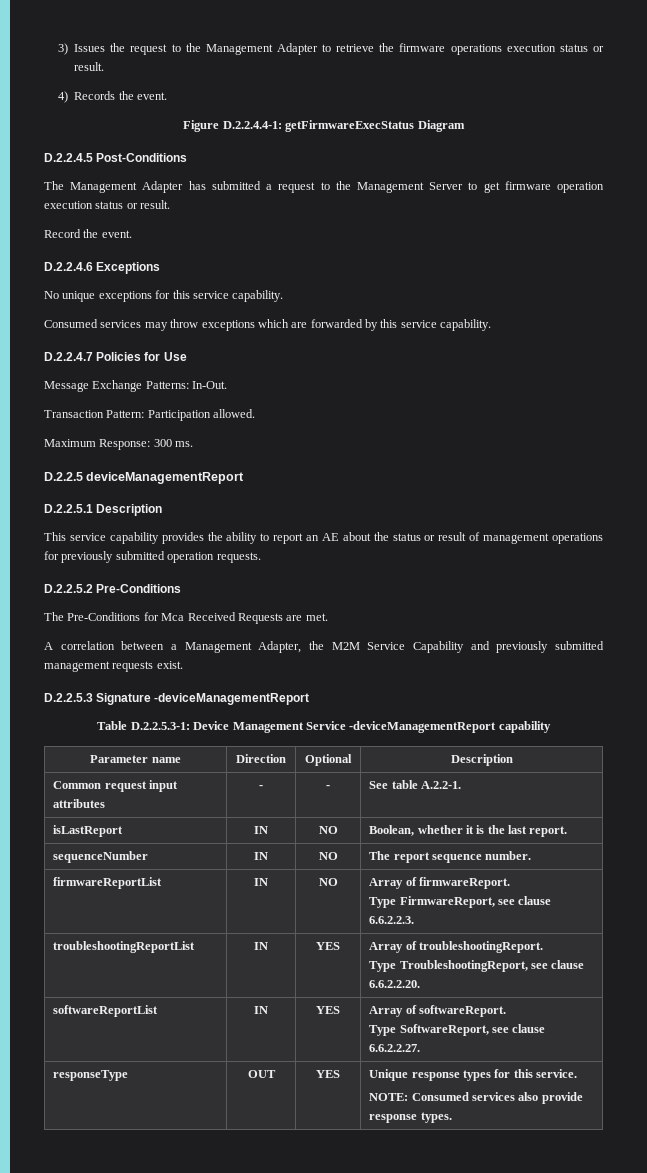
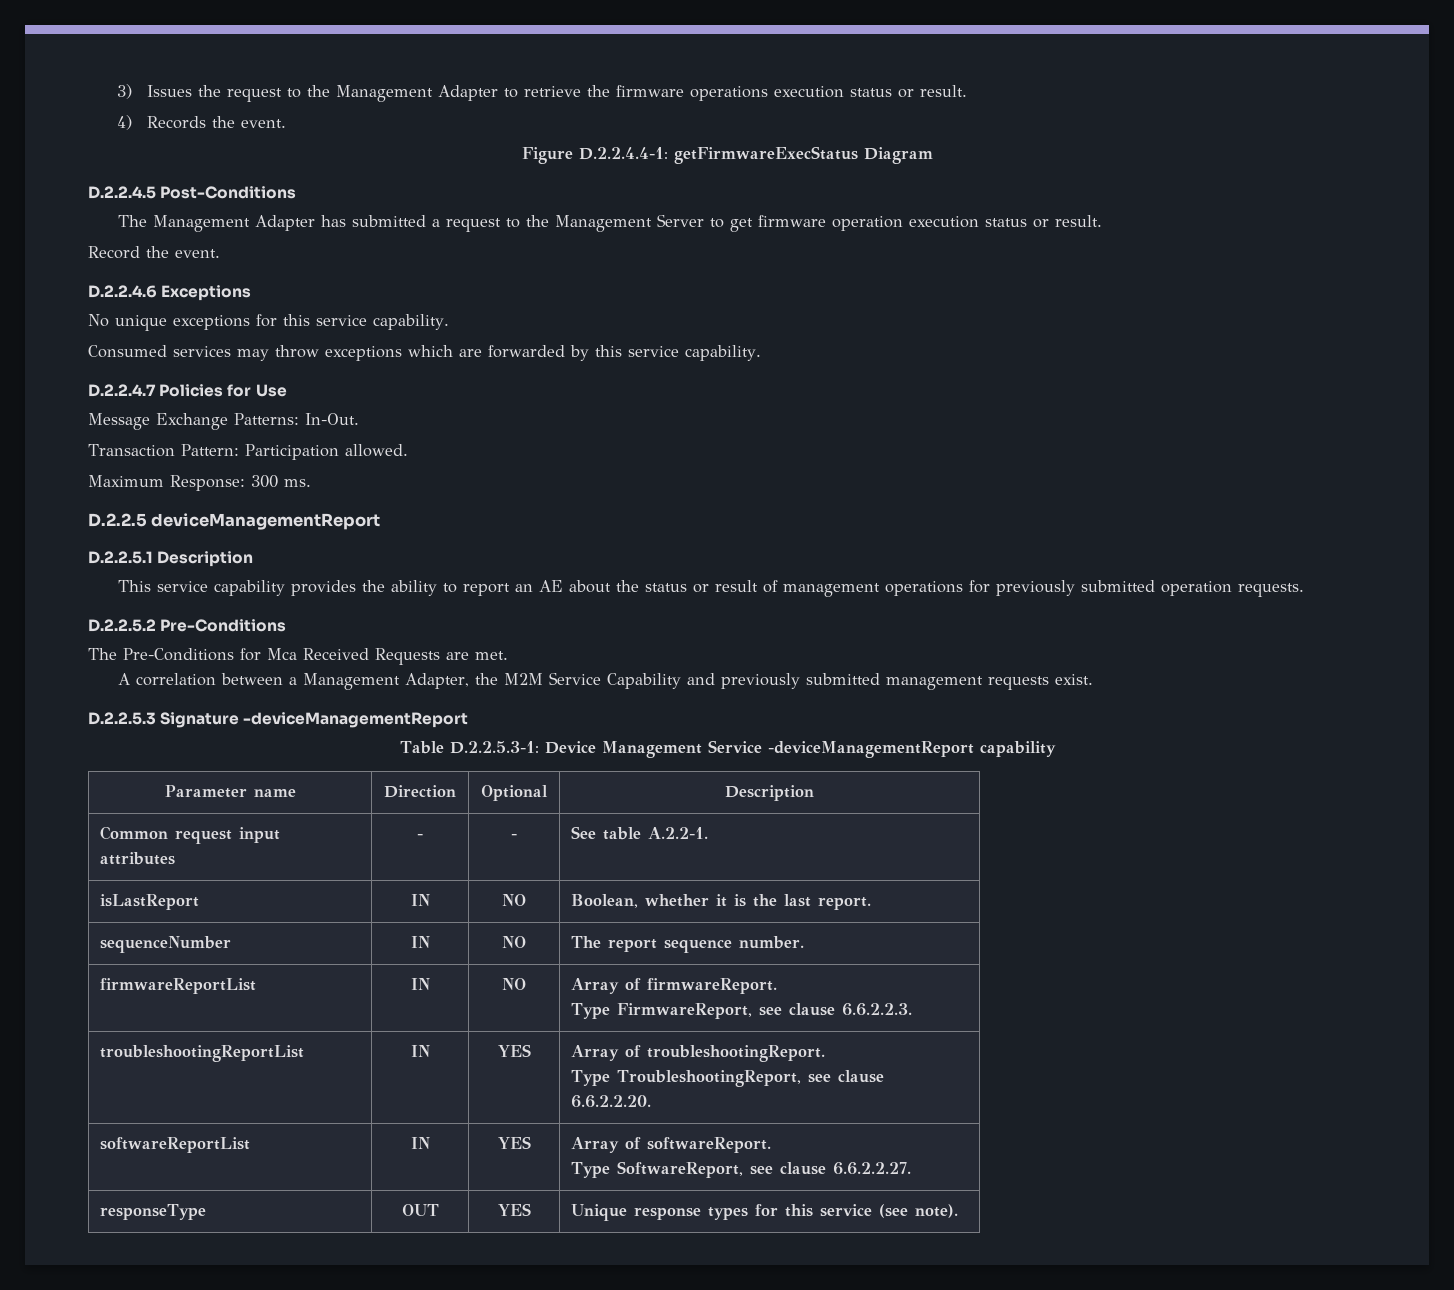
- responseType | OUT | YES | Unique response types for this service.
- NOTE: Consumed services also provide response types.
+ responseType | OUT | YES | Unique response types for this service (see note).

